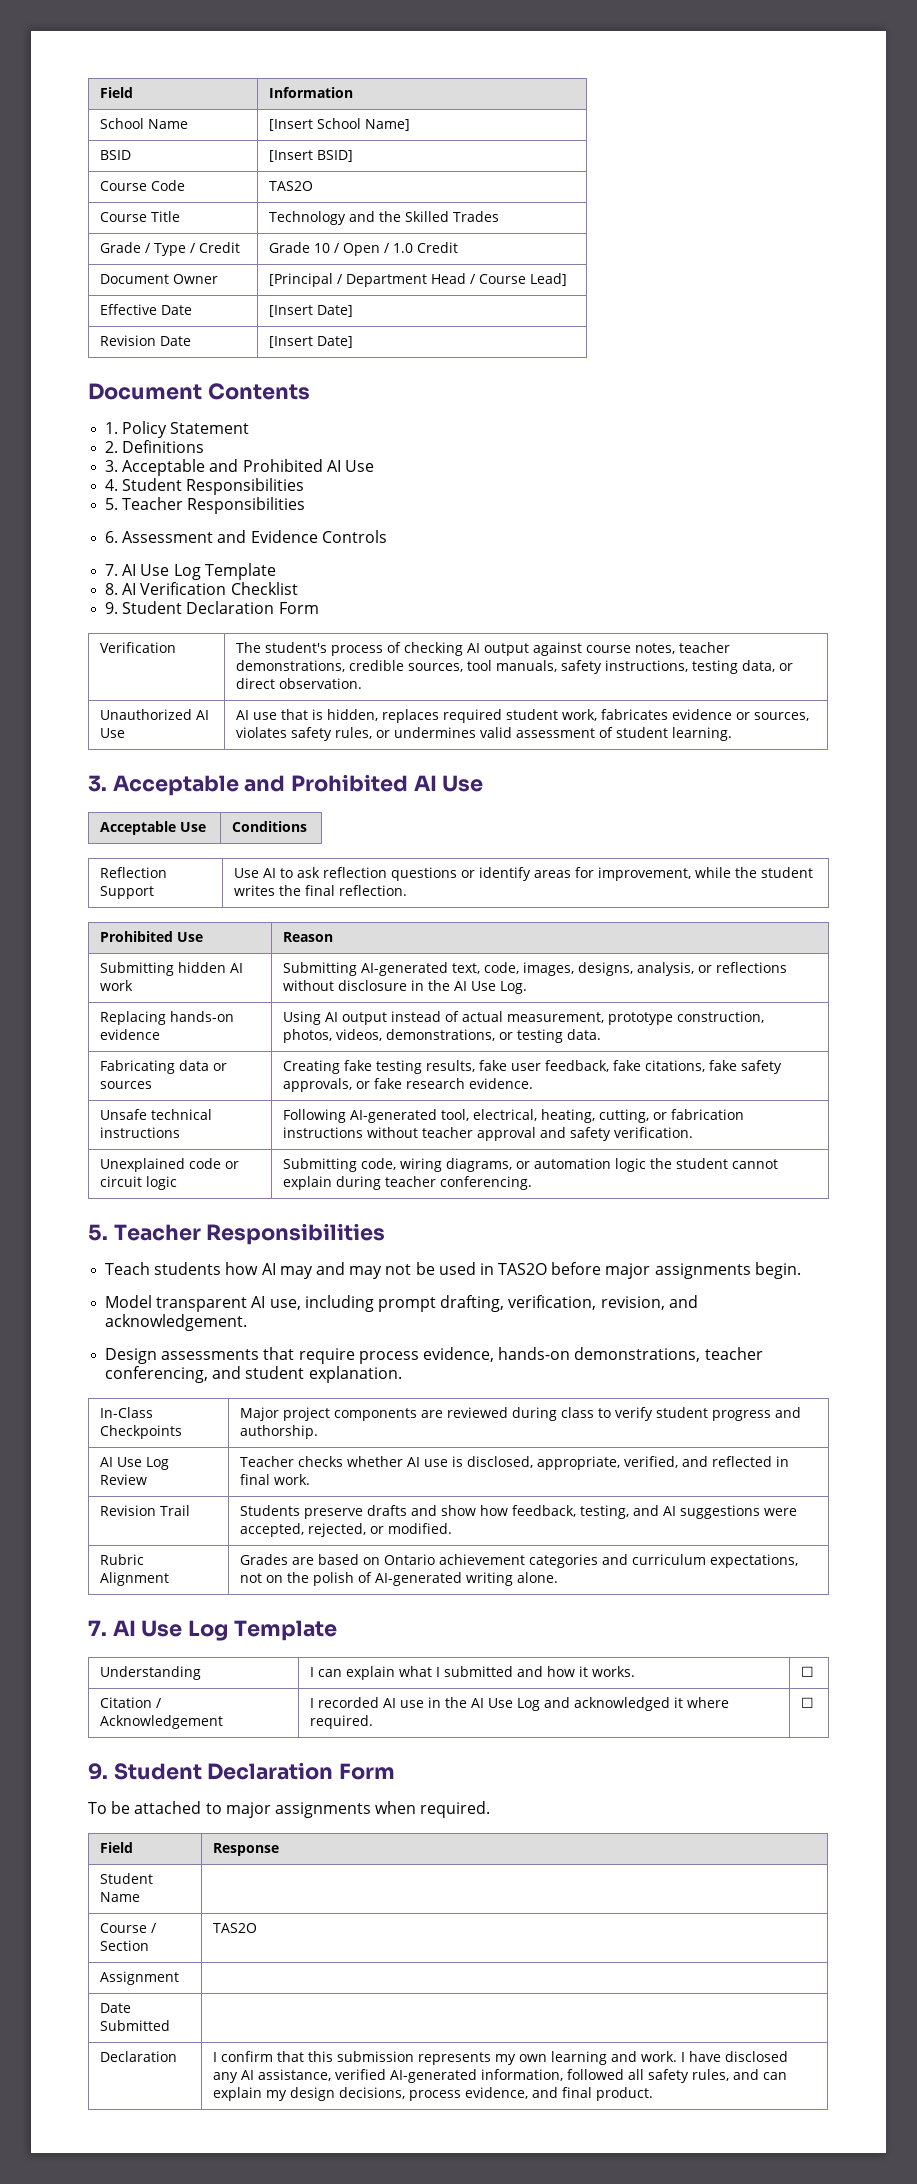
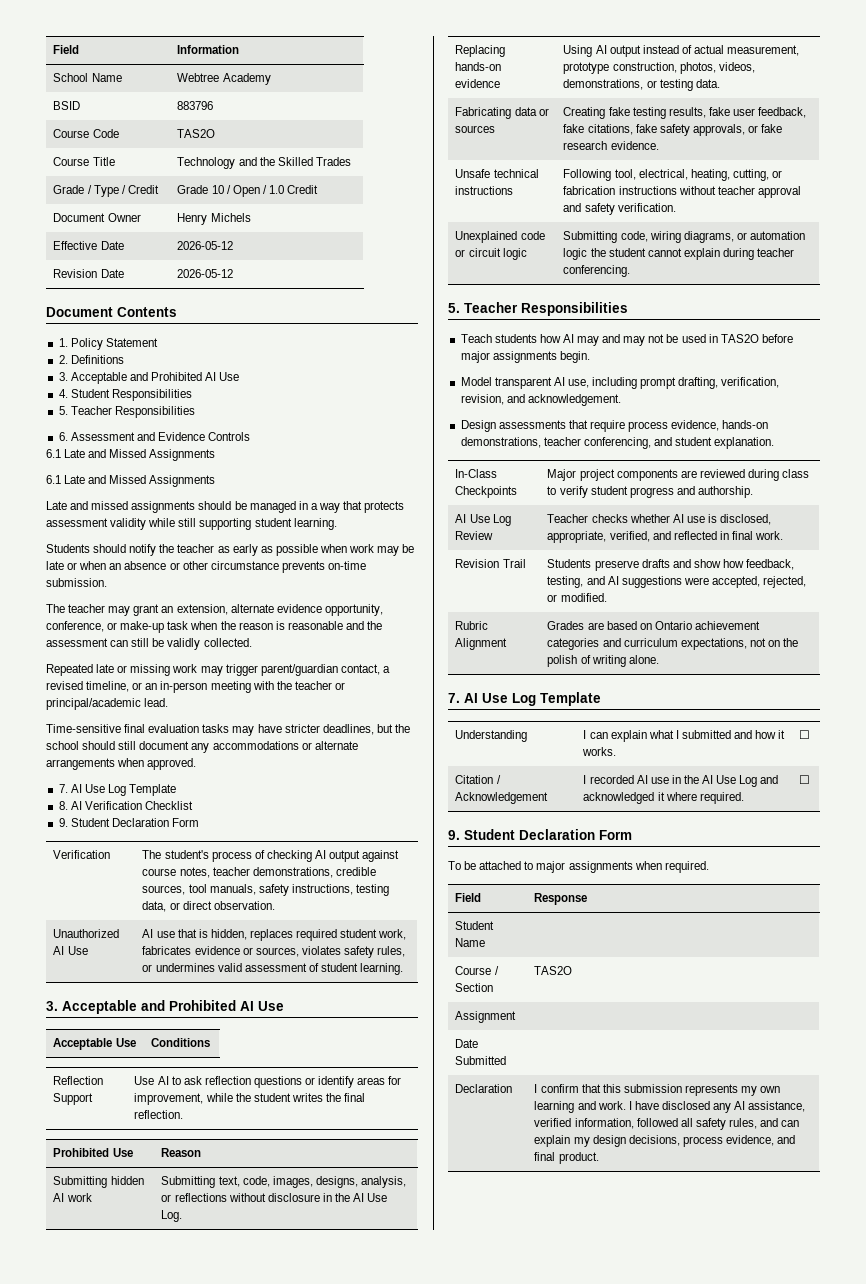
- School Name | [Insert School Name]
+ School Name | Webtree Academy
- BSID | [Insert BSID]
+ BSID | 883796
- Document Owner | [Principal / Department Head / Course Lead]
+ Document Owner | Henry Michels
- Effective Date | [Insert Date]
+ Effective Date | 2026-05-12
- Revision Date | [Insert Date]
+ Revision Date | 2026-05-12
  6. Assessment and Evidence Controls
+ 6.1 Late and Missed Assignments
+ 6.1 Late and Missed Assignments
+ Late and missed assignments should be managed in a way that protects assessment validity while still supporting student learning.
+ Students should notify the teacher as early as possible when work may be late or when an absence or other circumstance prevents on-time submission.
+ The teacher may grant an extension, alternate evidence opportunity, conference, or make-up task when the reason is reasonable and the assessment can still be validly collected.
+ Repeated late or missing work may trigger parent/guardian contact, a revised timeline, or an in-person meeting with the teacher or principal/academic lead.
+ Time-sensitive final evaluation tasks may have stricter deadlines, but the school should still document any accommodations or alternate arrangements when approved.
- Submitting hidden AI work | Submitting AI-generated text, code, images, designs, analysis, or reflections without disclosure in the AI Use Log.
+ Submitting hidden AI work | Submitting text, code, images, designs, analysis, or reflections without disclosure in the AI Use Log.
- Unsafe technical instructions | Following AI-generated tool, electrical, heating, cutting, or fabrication instructions without teacher approval and safety verification.
+ Unsafe technical instructions | Following tool, electrical, heating, cutting, or fabrication instructions without teacher approval and safety verification.
- Rubric Alignment | Grades are based on Ontario achievement categories and curriculum expectations, not on the polish of AI-generated writing alone.
+ Rubric Alignment | Grades are based on Ontario achievement categories and curriculum expectations, not on the polish of writing alone.
- Declaration | I confirm that this submission represents my own learning and work. I have disclosed any AI assistance, verified AI-generated information, followed all safety rules, and can explain my design decisions, process evidence, and final product.
+ Declaration | I confirm that this submission represents my own learning and work. I have disclosed any AI assistance, verified information, followed all safety rules, and can explain my design decisions, process evidence, and final product.

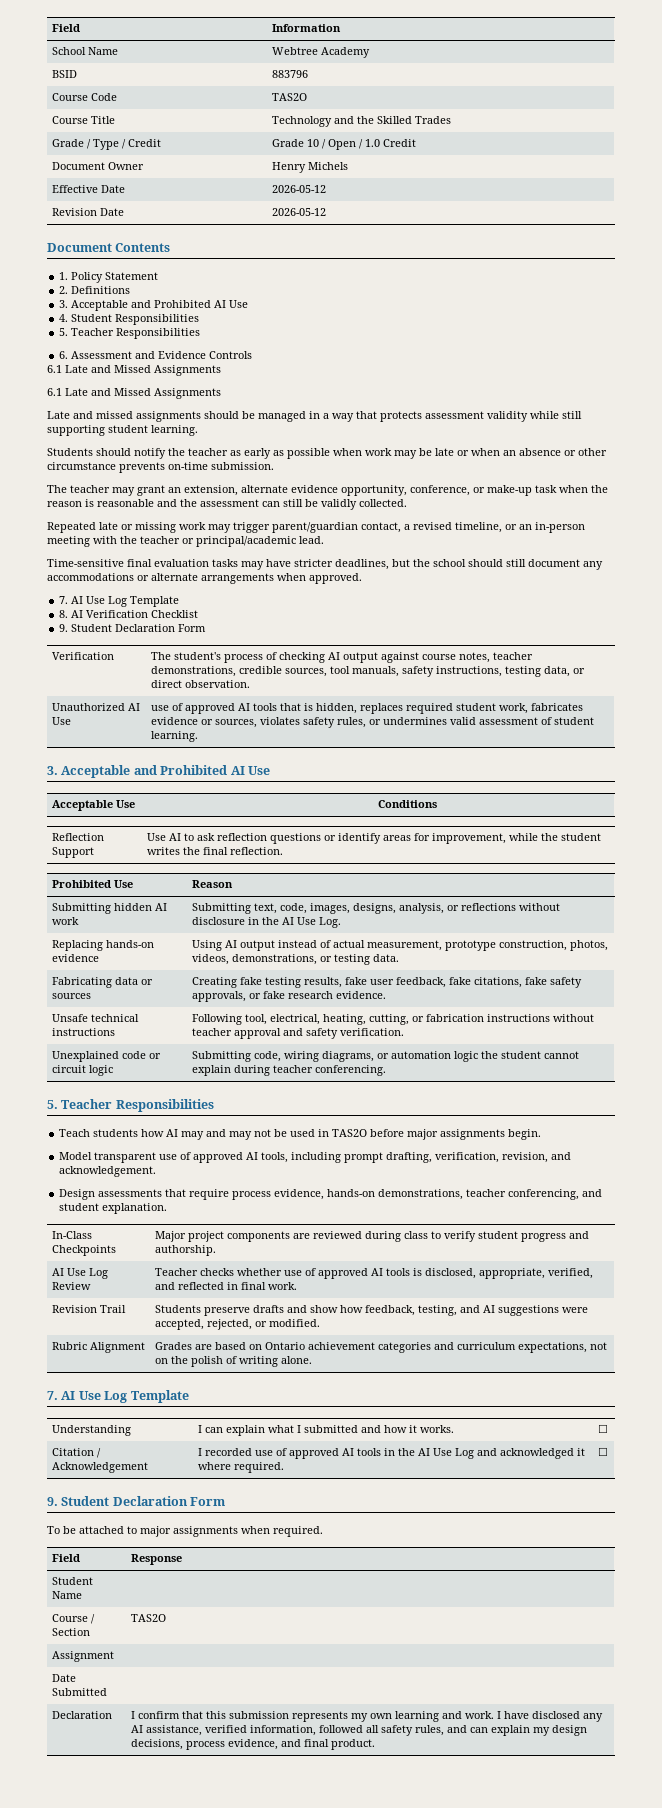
- Unauthorized AI Use | AI use that is hidden, replaces required student work, fabricates evidence or sources, violates safety rules, or undermines valid assessment of student learning.
+ Unauthorized AI Use | use of approved AI tools that is hidden, replaces required student work, fabricates evidence or sources, violates safety rules, or undermines valid assessment of student learning.
- Model transparent AI use, including prompt drafting, verification, revision, and acknowledgement.
+ Model transparent use of approved AI tools, including prompt drafting, verification, revision, and acknowledgement.
- AI Use Log Review | Teacher checks whether AI use is disclosed, appropriate, verified, and reflected in final work.
+ AI Use Log Review | Teacher checks whether use of approved AI tools is disclosed, appropriate, verified, and reflected in final work.
- Citation / Acknowledgement | I recorded AI use in the AI Use Log and acknowledged it where required. | ☐
+ Citation / Acknowledgement | I recorded use of approved AI tools in the AI Use Log and acknowledged it where required. | ☐

